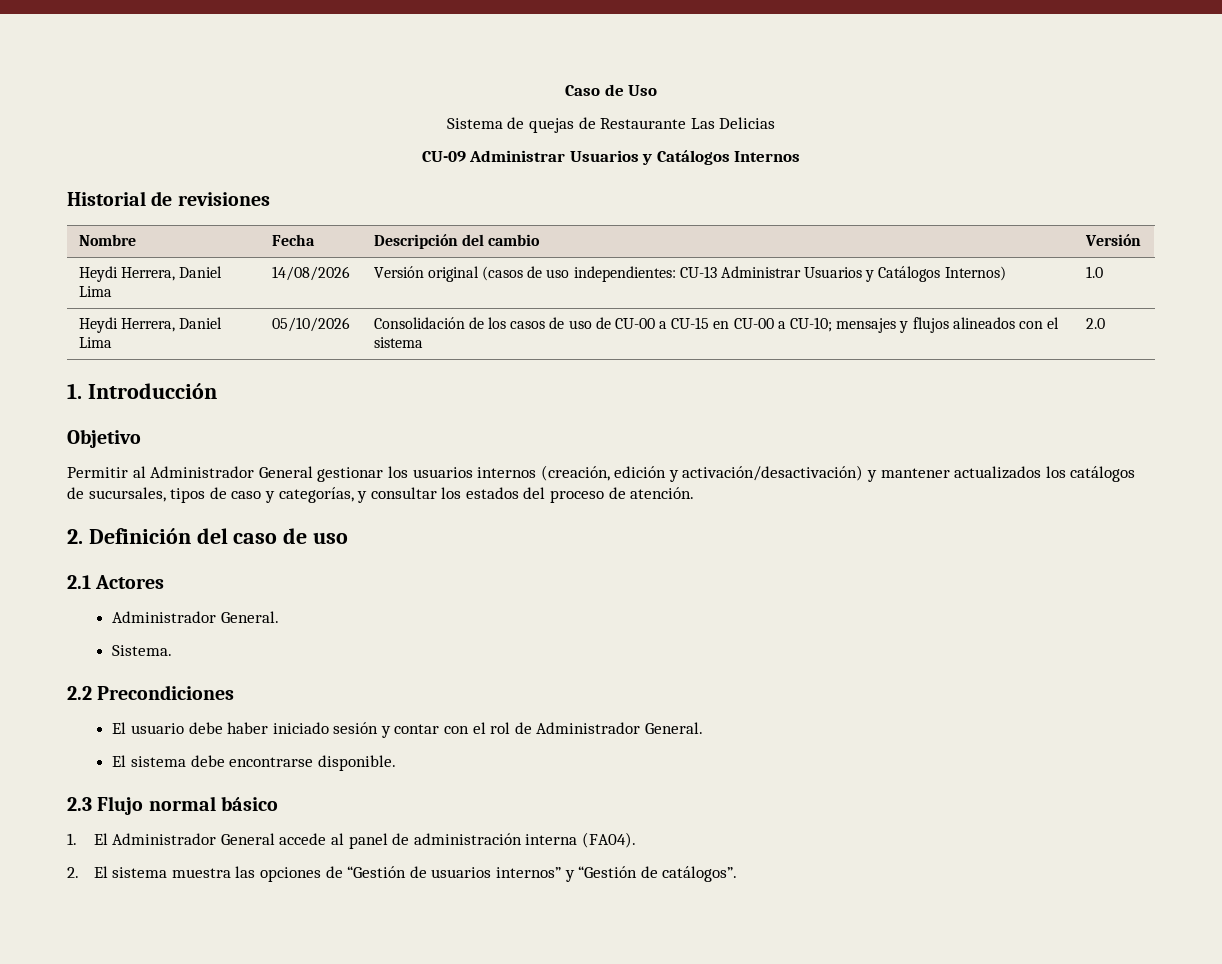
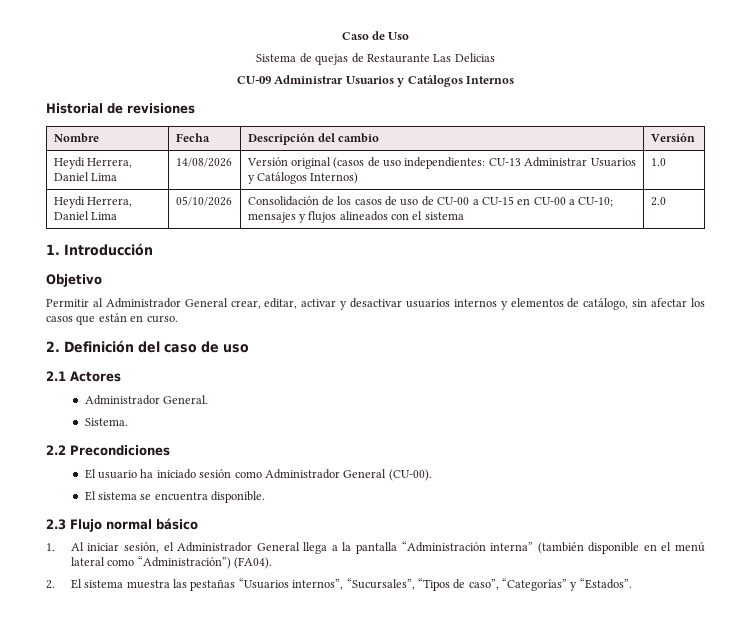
- Permitir al Administrador General gestionar los usuarios internos (creación, edición y activación/desactivación) y mantener actualizados los catálogos de sucursales, tipos de caso y categorías, y consultar los estados del proceso de atención.
+ Permitir al Administrador General crear, editar, activar y desactivar usuarios internos y elementos de catálogo, sin afectar los casos que están en curso.
- El usuario debe haber iniciado sesión y contar con el rol de Administrador General.
- El sistema debe encontrarse disponible.
+ El usuario ha iniciado sesión como Administrador General (CU-00).
+ El sistema se encuentra disponible.
- 1. El Administrador General accede al panel de administración interna (FA04).
+ 1. Al iniciar sesión, el Administrador General llega a la pantalla “Administración interna” (también disponible en el menú lateral como “Administración”) (FA04).
- 2. El sistema muestra las opciones de “Gestión de usuarios internos” y “Gestión de catálogos”.
+ 2. El sistema muestra las pestañas “Usuarios internos”, “Sucursales”, “Tipos de caso”, “Categorías” y “Estados”.

